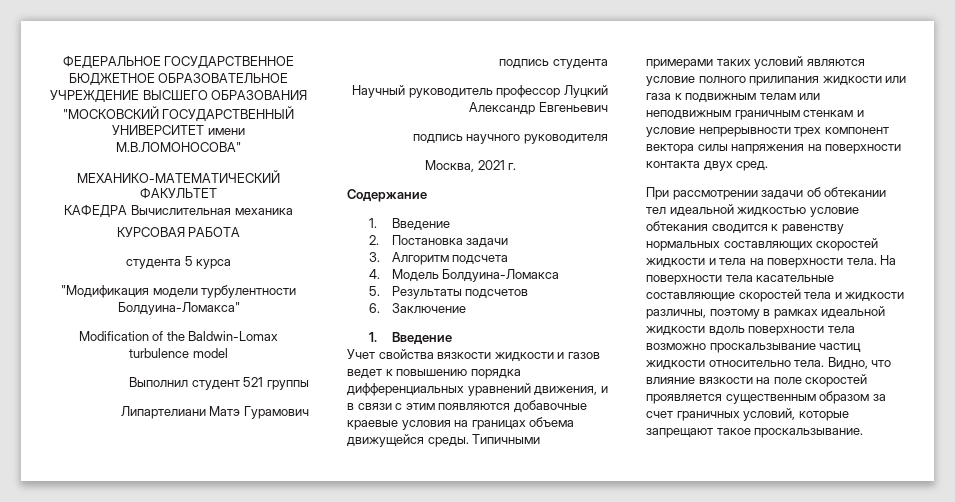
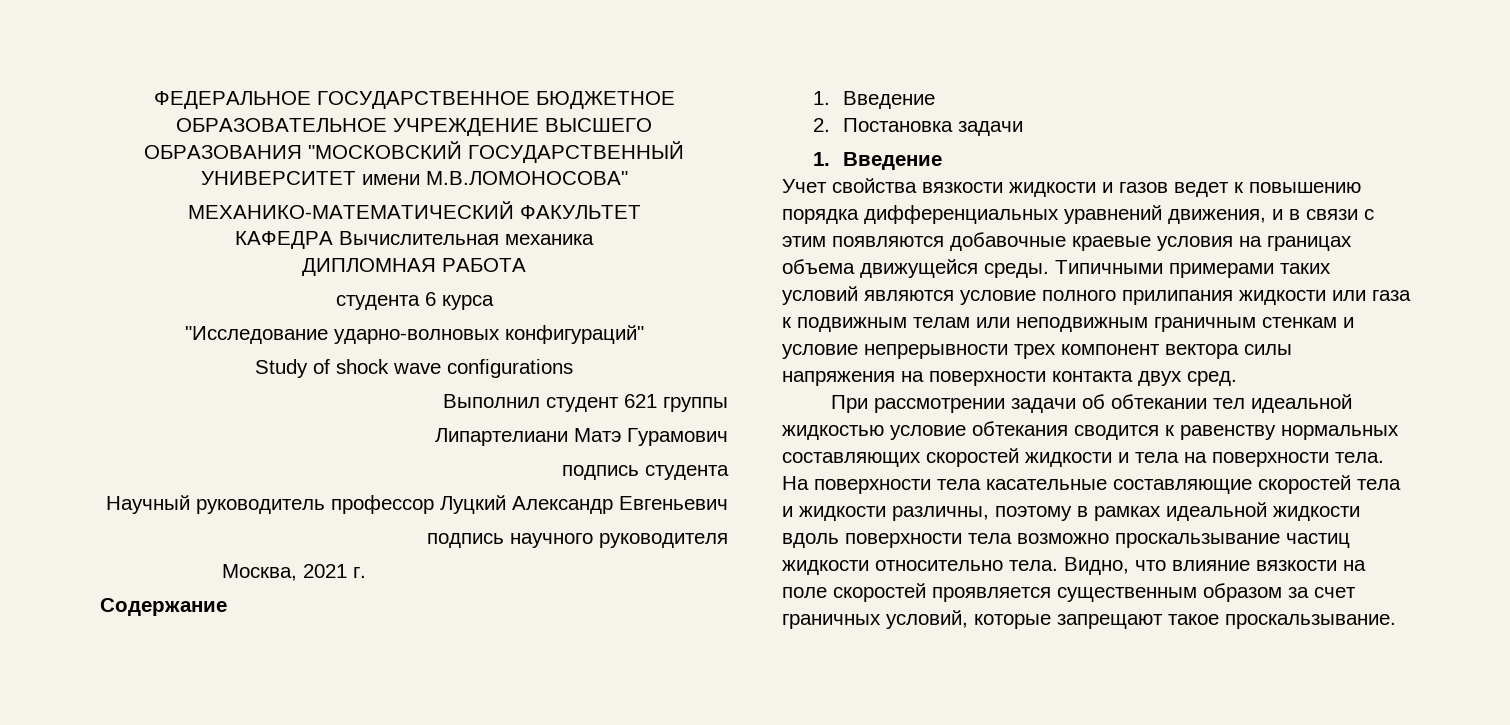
- КУРСОВАЯ РАБОТА
+ ДИПЛОМНАЯ РАБОТА
- студента 5 курса
+ студента 6 курса
- "Модификация модели турбулентности Болдуина-Ломакса"
- Modification of the Baldwin-Lomax turbulence model
+ "Исследование ударно-волновых конфигураций"
+ Study of shock wave configurations
- Выполнил студент 521 группы
+ Выполнил студент 621 группы
- 3. Алгоритм подсчета
- 4. Модель Болдуина-Ломакса
- 5. Результаты подсчетов
- 6. Заключение

